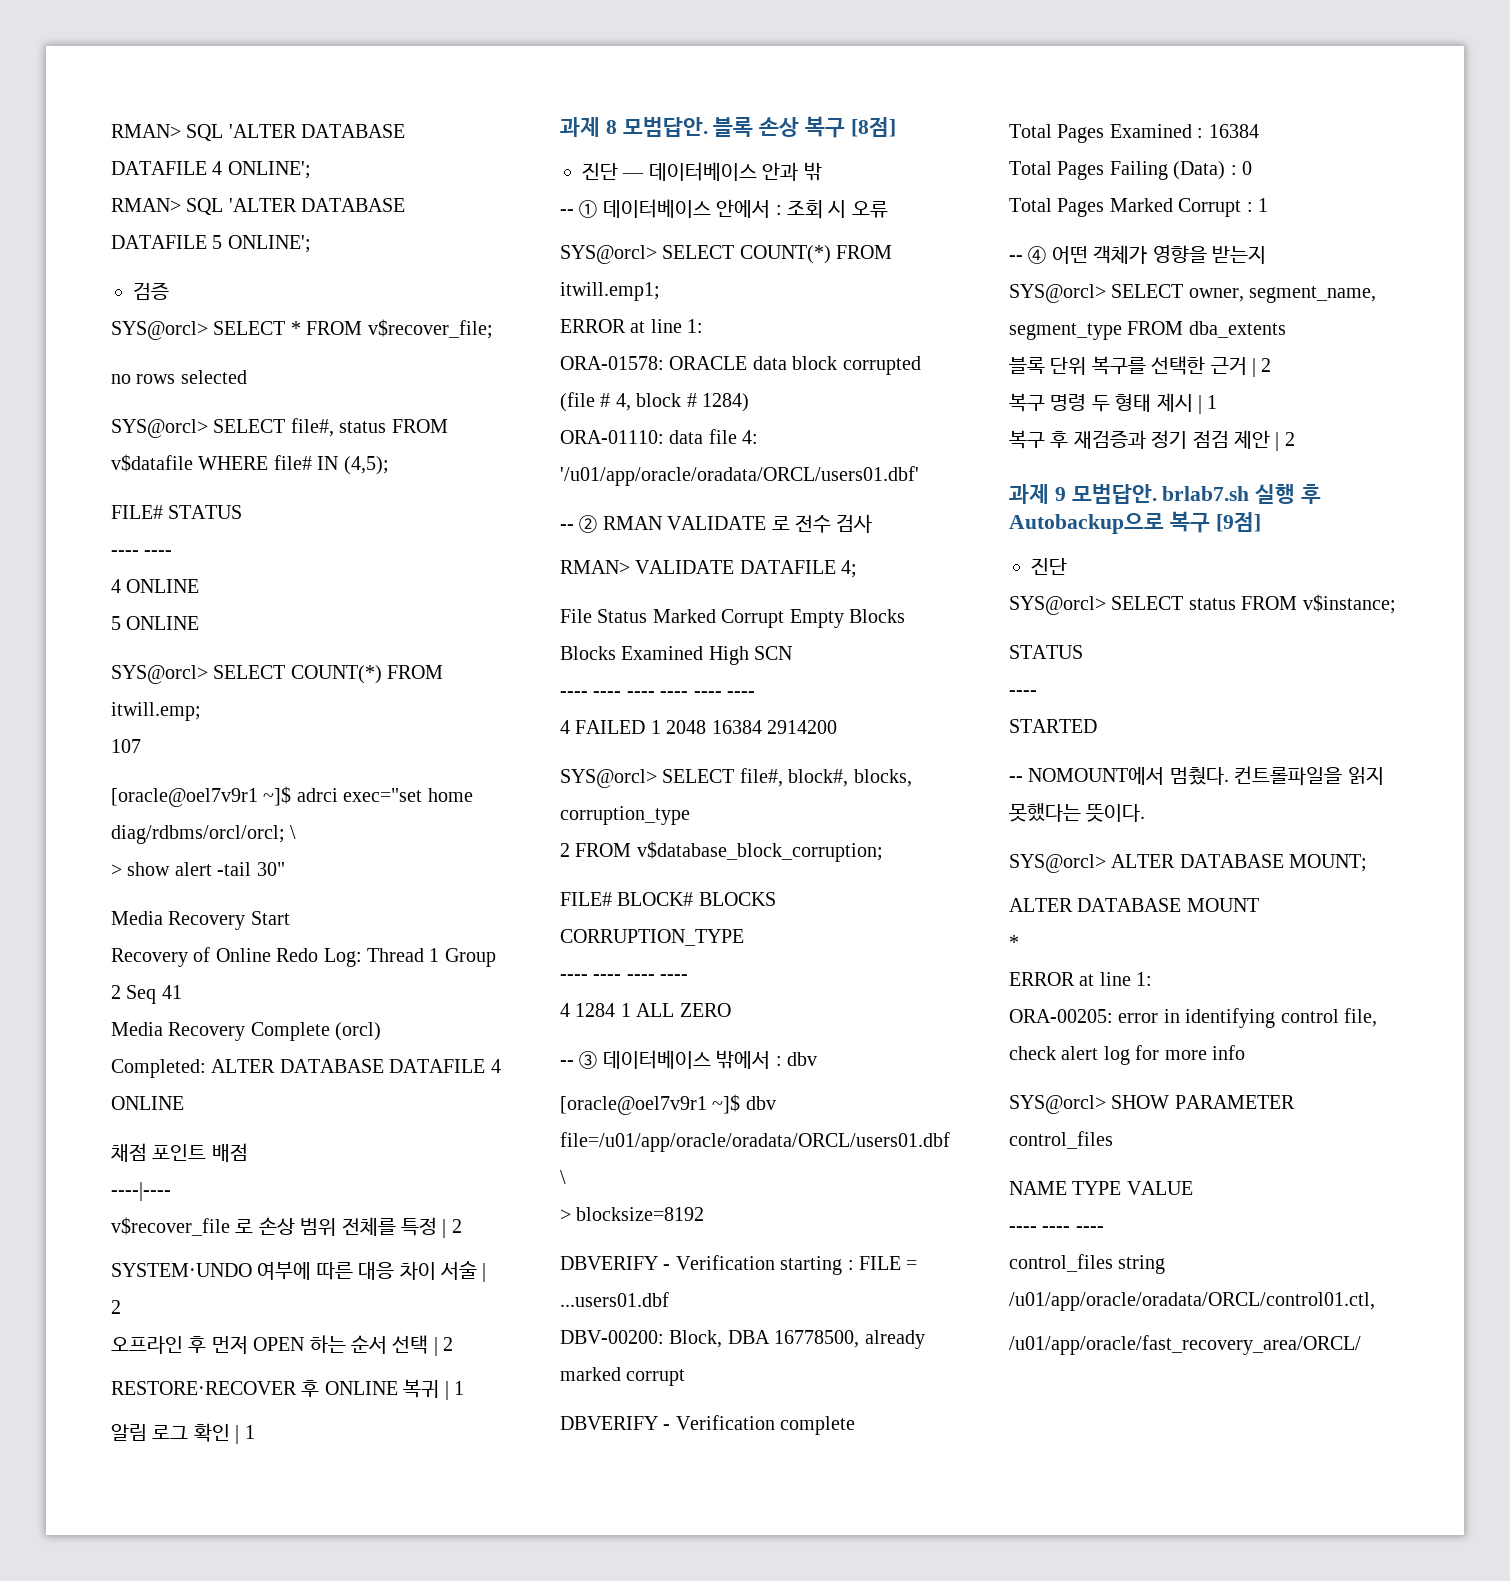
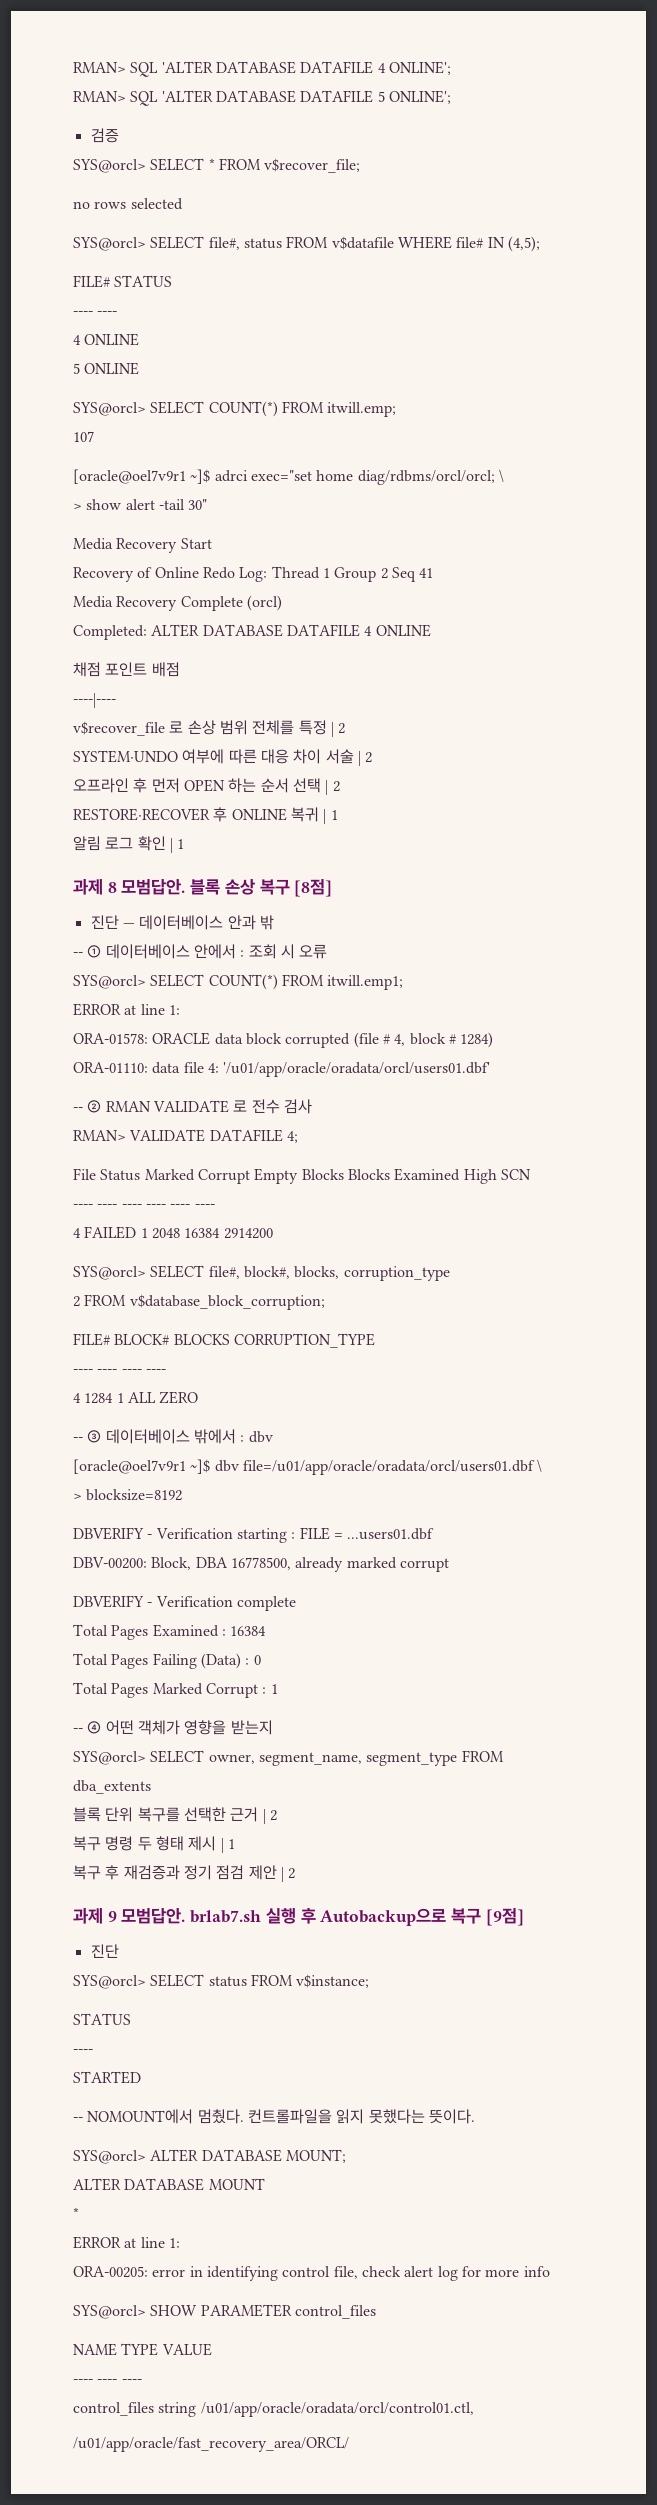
- ORA-01110: data file 4: '/u01/app/oracle/oradata/ORCL/users01.dbf'
+ ORA-01110: data file 4: '/u01/app/oracle/oradata/orcl/users01.dbf'
- [oracle@oel7v9r1 ~]$ dbv file=/u01/app/oracle/oradata/ORCL/users01.dbf \
+ [oracle@oel7v9r1 ~]$ dbv file=/u01/app/oracle/oradata/orcl/users01.dbf \
- control_files string /u01/app/oracle/oradata/ORCL/control01.ctl,
+ control_files string /u01/app/oracle/oradata/orcl/control01.ctl,

